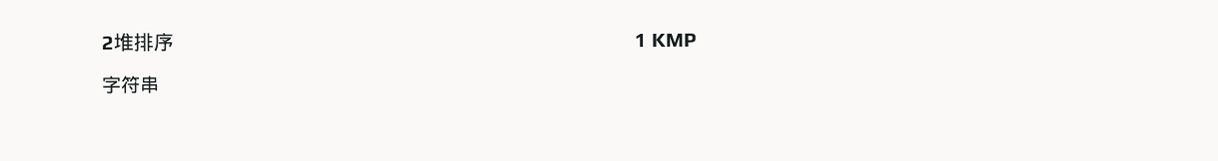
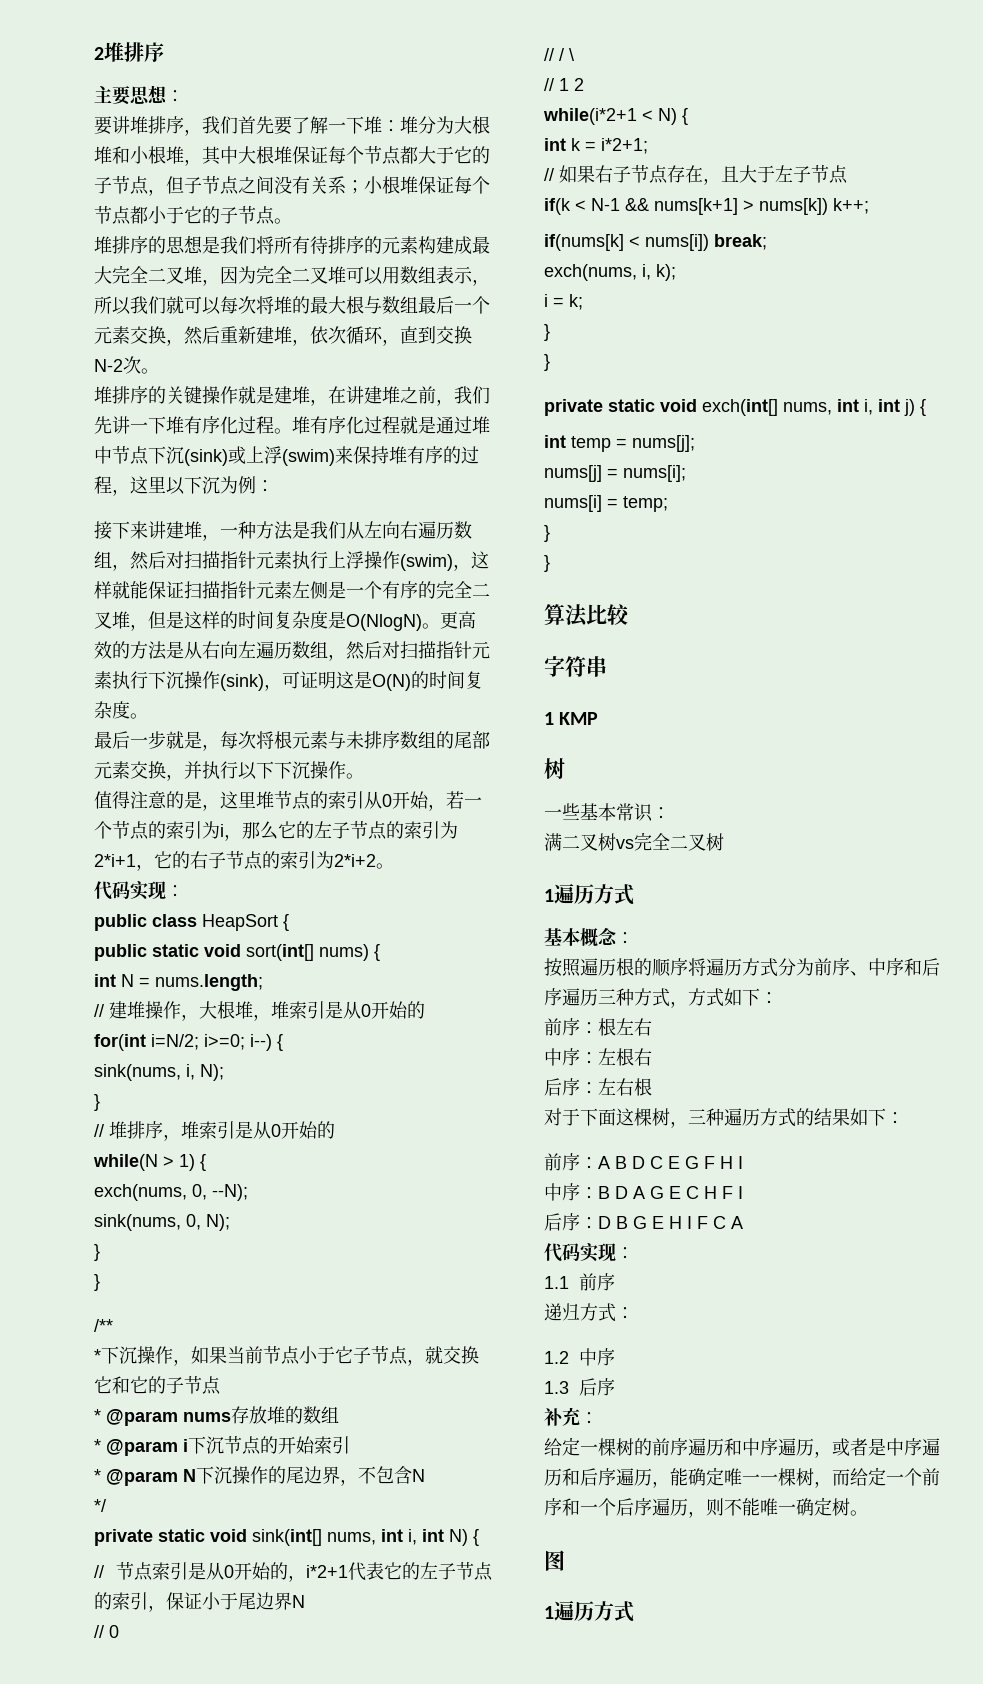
+ 主要思想：
+ 要讲堆排序，我们首先要了解一下堆：堆分为大根堆和小根堆，其中大根堆保证每个节点都大于它的子节点，但子节点之间没有关系；小根堆保证每个节点都小于它的子节点。
+ 堆排序的思想是我们将所有待排序的元素构建成最大完全二叉堆，因为完全二叉堆可以用数组表示，所以我们就可以每次将堆的最大根与数组最后一个元素交换，然后重新建堆，依次循环，直到交换N-2次。
+ 堆排序的关键操作就是建堆，在讲建堆之前，我们先讲一下堆有序化过程。堆有序化过程就是通过堆中节点下沉(sink)或上浮(swim)来保持堆有序的过程，这里以下沉为例：
+ 接下来讲建堆，一种方法是我们从左向右遍历数组，然后对扫描指针元素执行上浮操作(swim)，这样就能保证扫描指针元素左侧是一个有序的完全二叉堆，但是这样的时间复杂度是O(NlogN)。更高效的方法是从右向左遍历数组，然后对扫描指针元素执行下沉操作(sink)，可证明这是O(N)的时间复杂度。
+ 最后一步就是，每次将根元素与未排序数组的尾部元素交换，并执行以下下沉操作。
+ 值得注意的是，这里堆节点的索引从0开始，若一个节点的索引为i，那么它的左子节点的索引为2*i+1，它的右子节点的索引为2*i+2。
+ 代码实现：
+ public class HeapSort {
+ public static void sort(int[] nums) {
+ int N = nums.length;
+ // 建堆操作，大根堆，堆索引是从0开始的
+ for(int i=N/2; i>=0; i--) {
+ sink(nums, i, N);
+ }
+ // 堆排序，堆索引是从0开始的
+ while(N > 1) {
+ exch(nums, 0, --N);
+ sink(nums, 0, N);
+ }
+ }
+ /**
+ *下沉操作，如果当前节点小于它子节点，就交换它和它的子节点
+ * @param nums存放堆的数组
+ * @param i下沉节点的开始索引
+ * @param N下沉操作的尾边界，不包含N
+ */
+ private static void sink(int[] nums, int i, int N) {
+ // 节点索引是从0开始的，i*2+1代表它的左子节点的索引，保证小于尾边界N
+ // 0
+ // / \
+ // 1 2
+ while(i*2+1 < N) {
+ int k = i*2+1;
+ // 如果右子节点存在，且大于左子节点
+ if(k < N-1 && nums[k+1] > nums[k]) k++;
+ if(nums[k] < nums[i]) break;
+ exch(nums, i, k);
+ i = k;
+ }
+ }
+ private static void exch(int[] nums, int i, int j) {
+ int temp = nums[j];
+ nums[j] = nums[i];
+ nums[i] = temp;
+ }
+ }
+ 算法比较
  字符串
  1 KMP
+ 树
+ 一些基本常识：
+ 满二叉树vs完全二叉树
+ 1遍历方式
+ 基本概念：
+ 按照遍历根的顺序将遍历方式分为前序、中序和后序遍历三种方式，方式如下：
+ 前序：根左右
+ 中序：左根右
+ 后序：左右根
+ 对于下面这棵树，三种遍历方式的结果如下：
+ 前序：A B D C E G F H I
+ 中序：B D A G E C H F I
+ 后序：D B G E H I F C A
+ 代码实现：
+ 1.1前序
+ 递归方式：
+ 1.2中序
+ 1.3后序
+ 补充：
+ 给定一棵树的前序遍历和中序遍历，或者是中序遍历和后序遍历，能确定唯一一棵树，而给定一个前序和一个后序遍历，则不能唯一确定树。
+ 图
+ 1遍历方式

